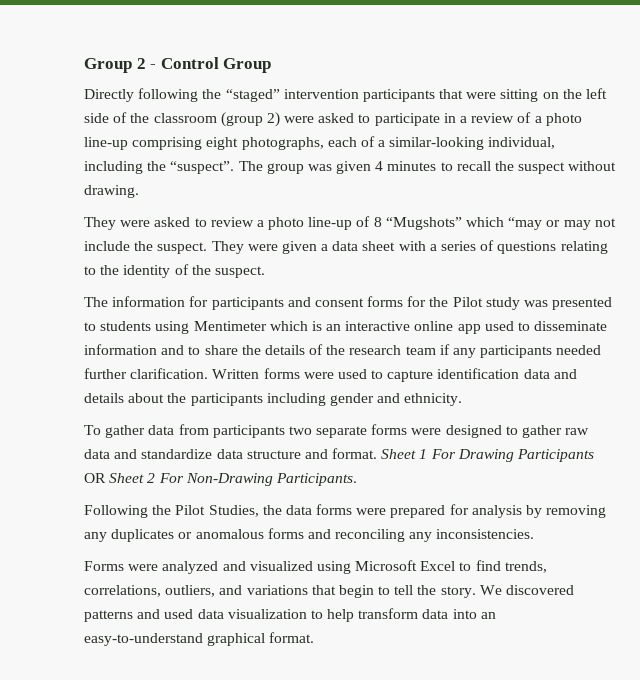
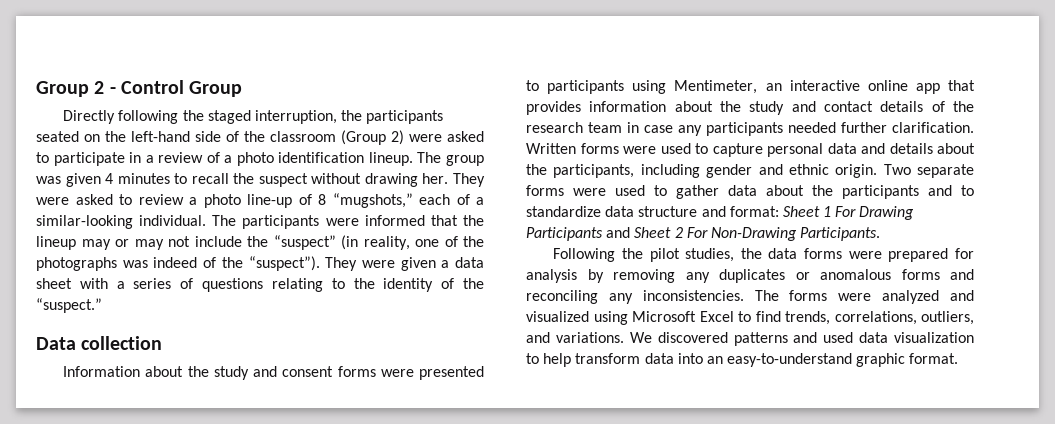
- Directly following the “staged” intervention participants that were sitting on the left side of the classroom (group 2) were asked to participate in a review of a photo line-up comprising eight photographs, each of a similar-looking individual, including the “suspect”.
+ Directly following the staged interruption, the participants seated on the left-hand side of the classroom (Group 2) were asked to participate in a review of a photo identification lineup.
- The group was given 4 minutes to recall the suspect without drawing.
- They were asked to review a photo line-up of 8 “Mugshots” which “may or may not include the suspect.
+ The group was given 4 minutes to recall the suspect without drawing her. They were asked to review a photo line-up of 8 “mugshots,” each of a similar-looking individual. The participants were informed that the lineup may or may not include the “suspect” (in reality, one of the photographs was indeed of the “suspect”).
- They were given a data sheet with a series of questions relating to the identity of the suspect.
- The information for participants and consent forms for the Pilot study was presented to students using Mentimeter which is an interactive online app used to disseminate information and to share the details of the research team if any participants needed further clarification.
+ They were given a data sheet with a series of questions relating to the identity of the “suspect.”
+ Data collection
+ Information about the study and consent forms were presented to participants using Mentimeter, an interactive online app that provides information about the study and contact details of the research team in case any participants needed further clarification.
- Written forms were used to capture identification data and details about the participants including gender and ethnicity.
- To gather data from participants two separate forms were designed to gather raw data and standardize data structure and format. Sheet 1 For Drawing Participants OR Sheet 2 For Non-Drawing Participants.
+ Written forms were used to capture personal data and details about the participants, including gender and ethnic origin. Two separate forms were used to gather data about the participants and to standardize data structure and format: Sheet 1 For Drawing Participants and Sheet 2 For Non-Drawing Participants.
- Following the Pilot Studies, the data forms were prepared for analysis by removing any duplicates or anomalous forms and reconciling any inconsistencies.
- Forms were analyzed and visualized using Microsoft Excel to find trends, correlations, outliers, and variations that begin to tell the story.
+ Following the pilot studies, the data forms were prepared for analysis by removing any duplicates or anomalous forms and reconciling any inconsistencies. The forms were analyzed and visualized using Microsoft Excel to find trends, correlations, outliers, and variations.
- We discovered patterns and used data visualization to help transform data into an easy-to-understand graphical format.
+ We discovered patterns and used data visualization to help transform data into an easy-to-understand graphic format.

